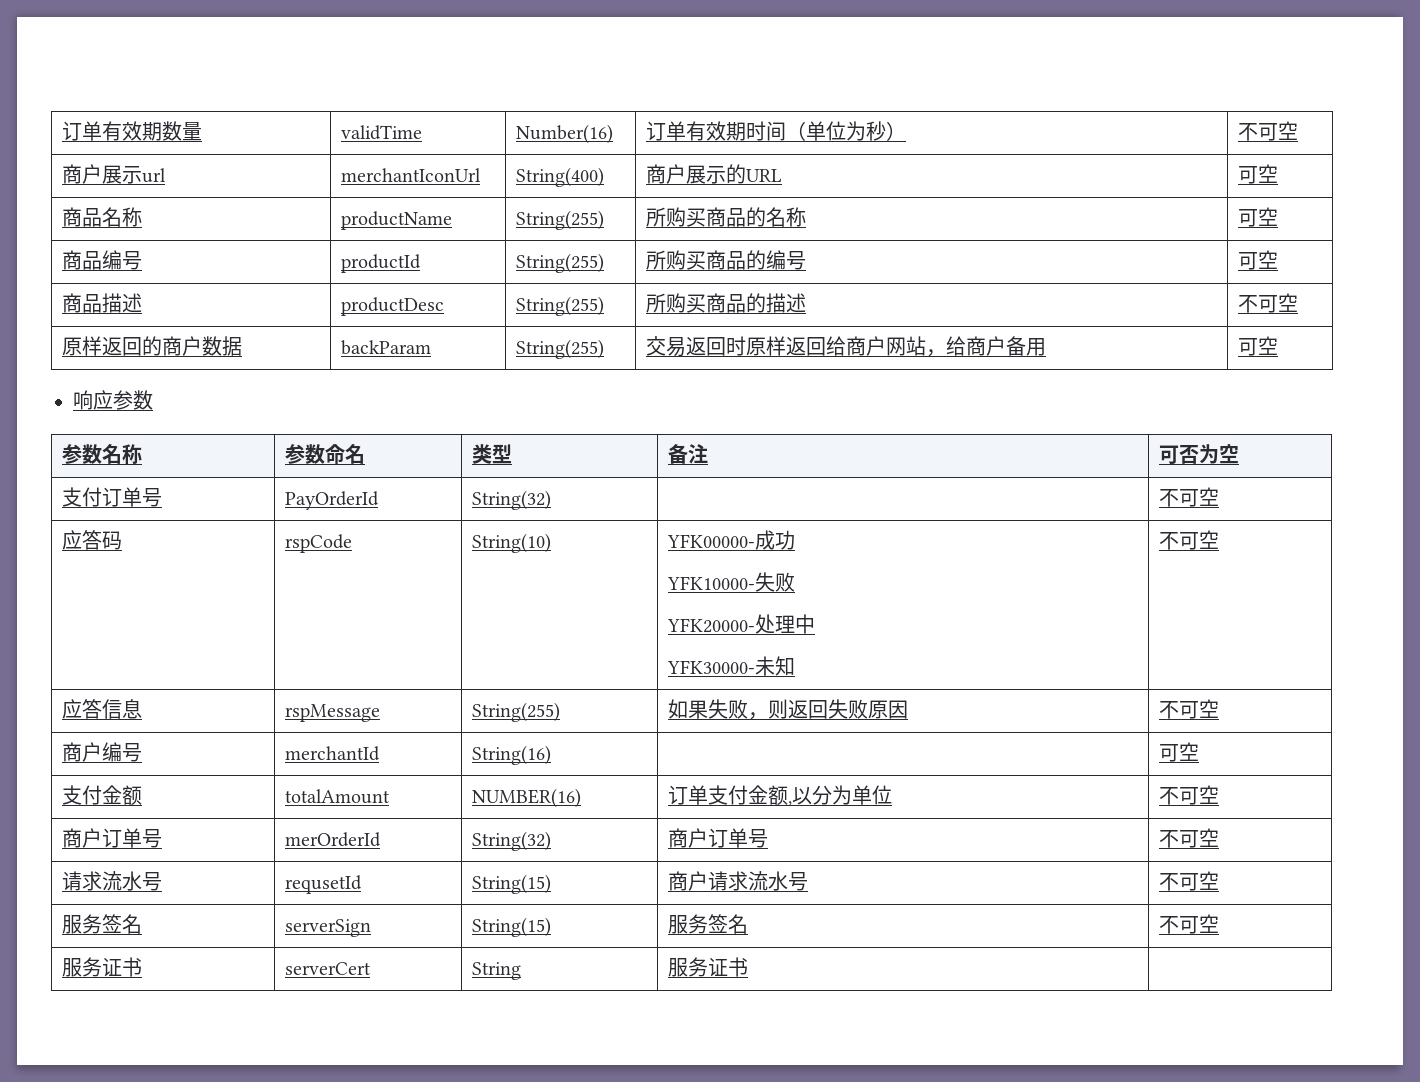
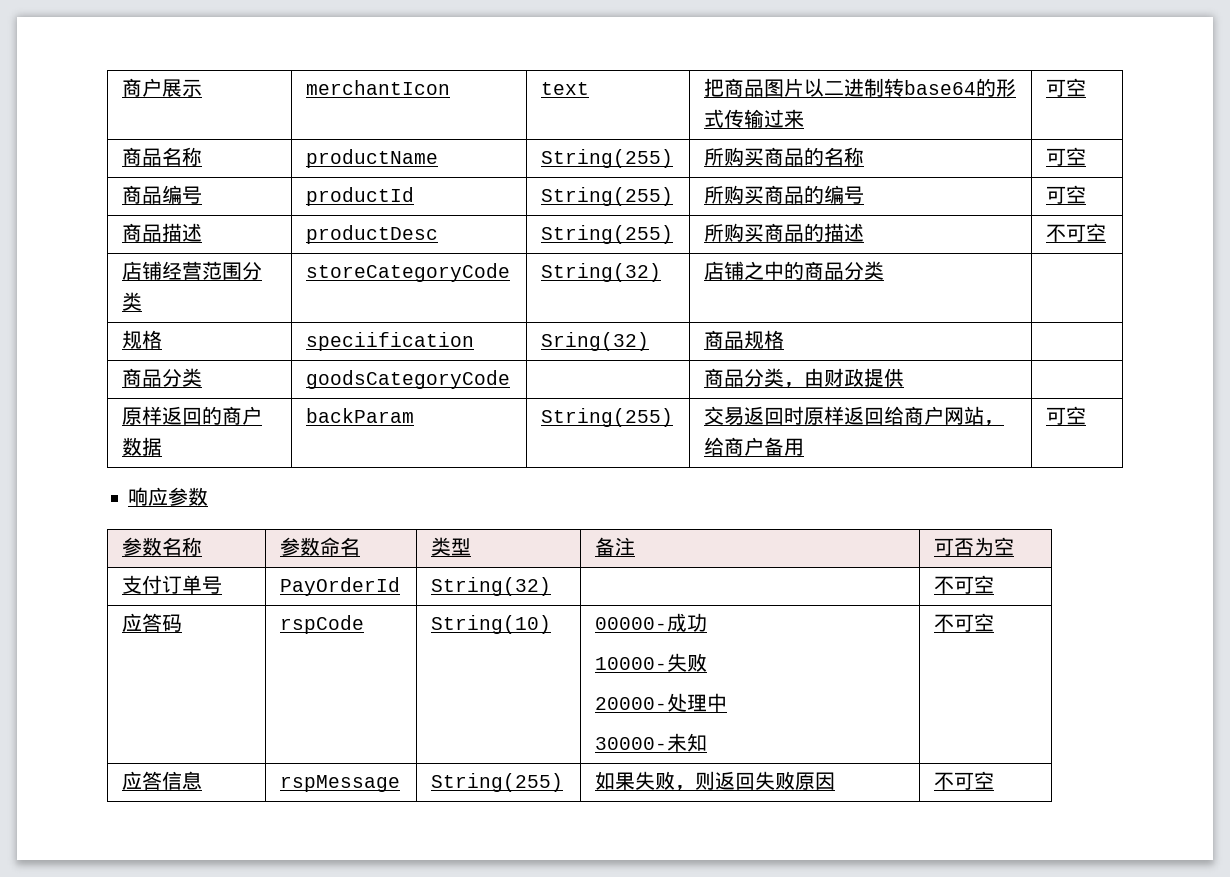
- 订单有效期数量 | validTime | Number(16) | 订单有效期时间（单位为秒） | 不可空
- 商户展示url | merchantIconUrl | String(400) | 商户展示的URL | 可空
+ 商户展示 | merchantIcon | text | 把商品图片以二进制转base64的形式传输过来 | 可空
+ 店铺经营范围分类 | storeCategoryCode | String(32) | 店铺之中的商品分类 |
+ 规格 | speciification | Sring(32) | 商品规格 |
+ 商品分类 | goodsCategoryCode | | 商品分类，由财政提供 |
- 应答码 | rspCode | String(10) | YFK00000-成功
- YFK10000-失败
- YFK20000-处理中
- YFK30000-未知 | 不可空
+ 应答码 | rspCode | String(10) | 00000-成功
+ 10000-失败
+ 20000-处理中
+ 30000-未知 | 不可空
- 商户编号 | merchantId | String(16) | | 可空
- 支付金额 | totalAmount | NUMBER(16) | 订单支付金额,以分为单位 | 不可空
- 商户订单号 | merOrderId | String(32) | 商户订单号 | 不可空
- 请求流水号 | requsetId | String(15) | 商户请求流水号 | 不可空
- 服务签名 | serverSign | String(15) | 服务签名 | 不可空
- 服务证书 | serverCert | String | 服务证书 |

